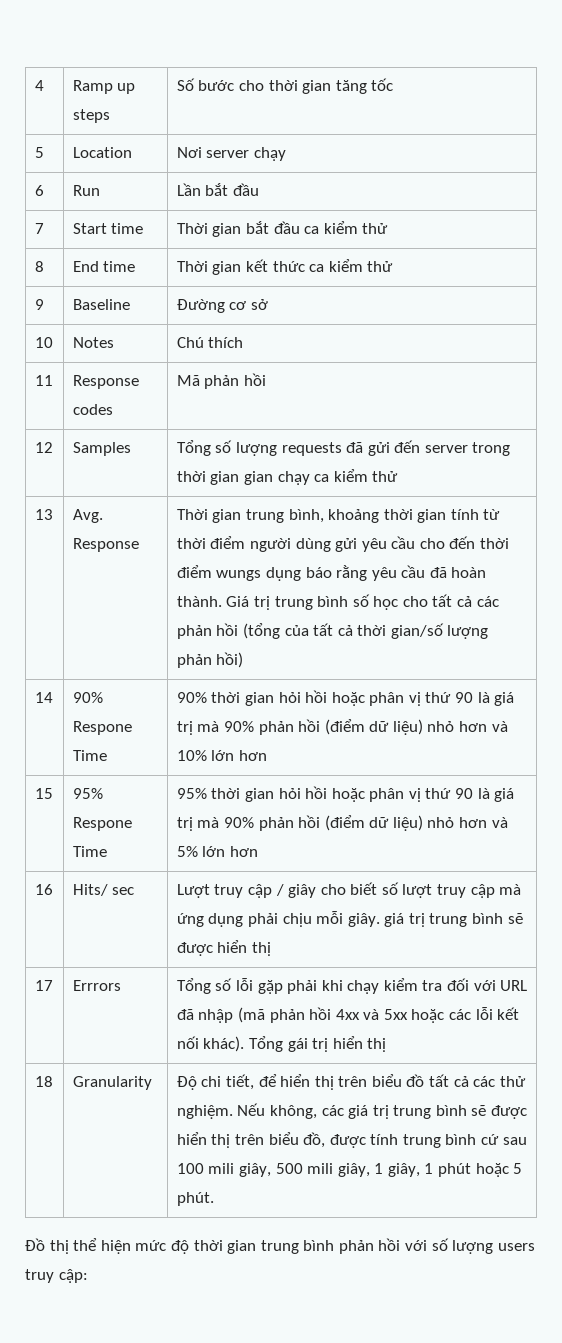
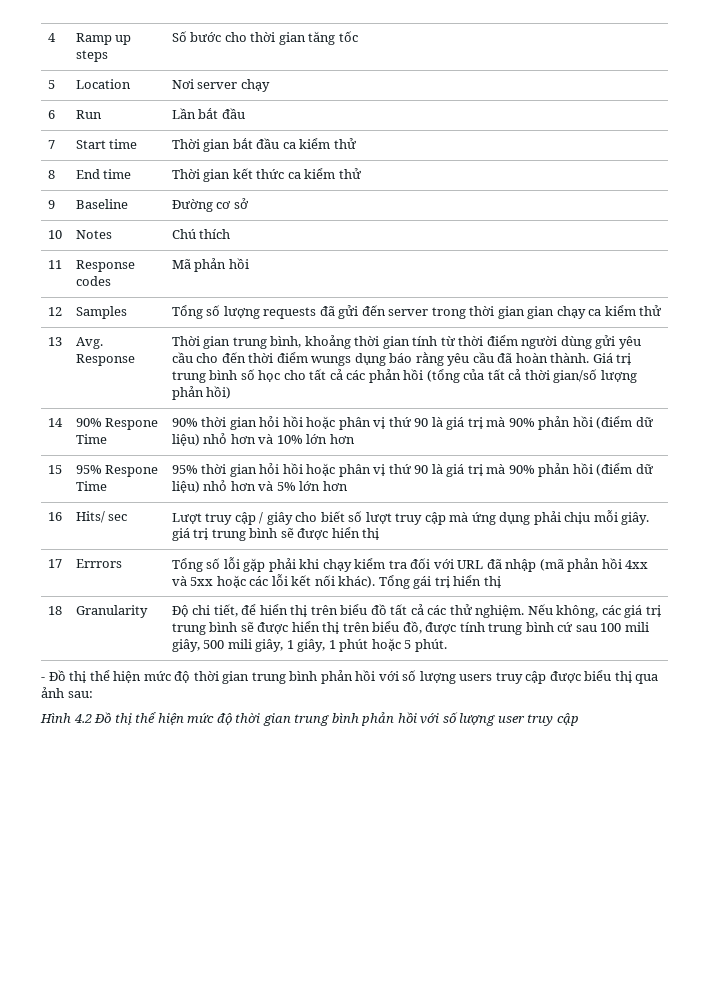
- Đồ thị thể hiện mức độ thời gian trung bình phản hồi với số lượng users truy cập:
+ - Đồ thị thể hiện mức độ thời gian trung bình phản hồi với số lượng users truy cập được biểu thị qua ảnh sau:
+ Hình 4.2 Đồ thị thể hiện mức độ thời gian trung bình phản hồi với số lượng user truy cập

